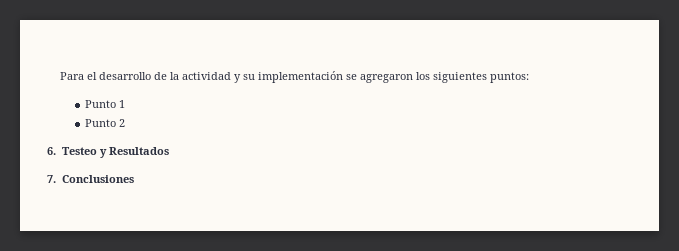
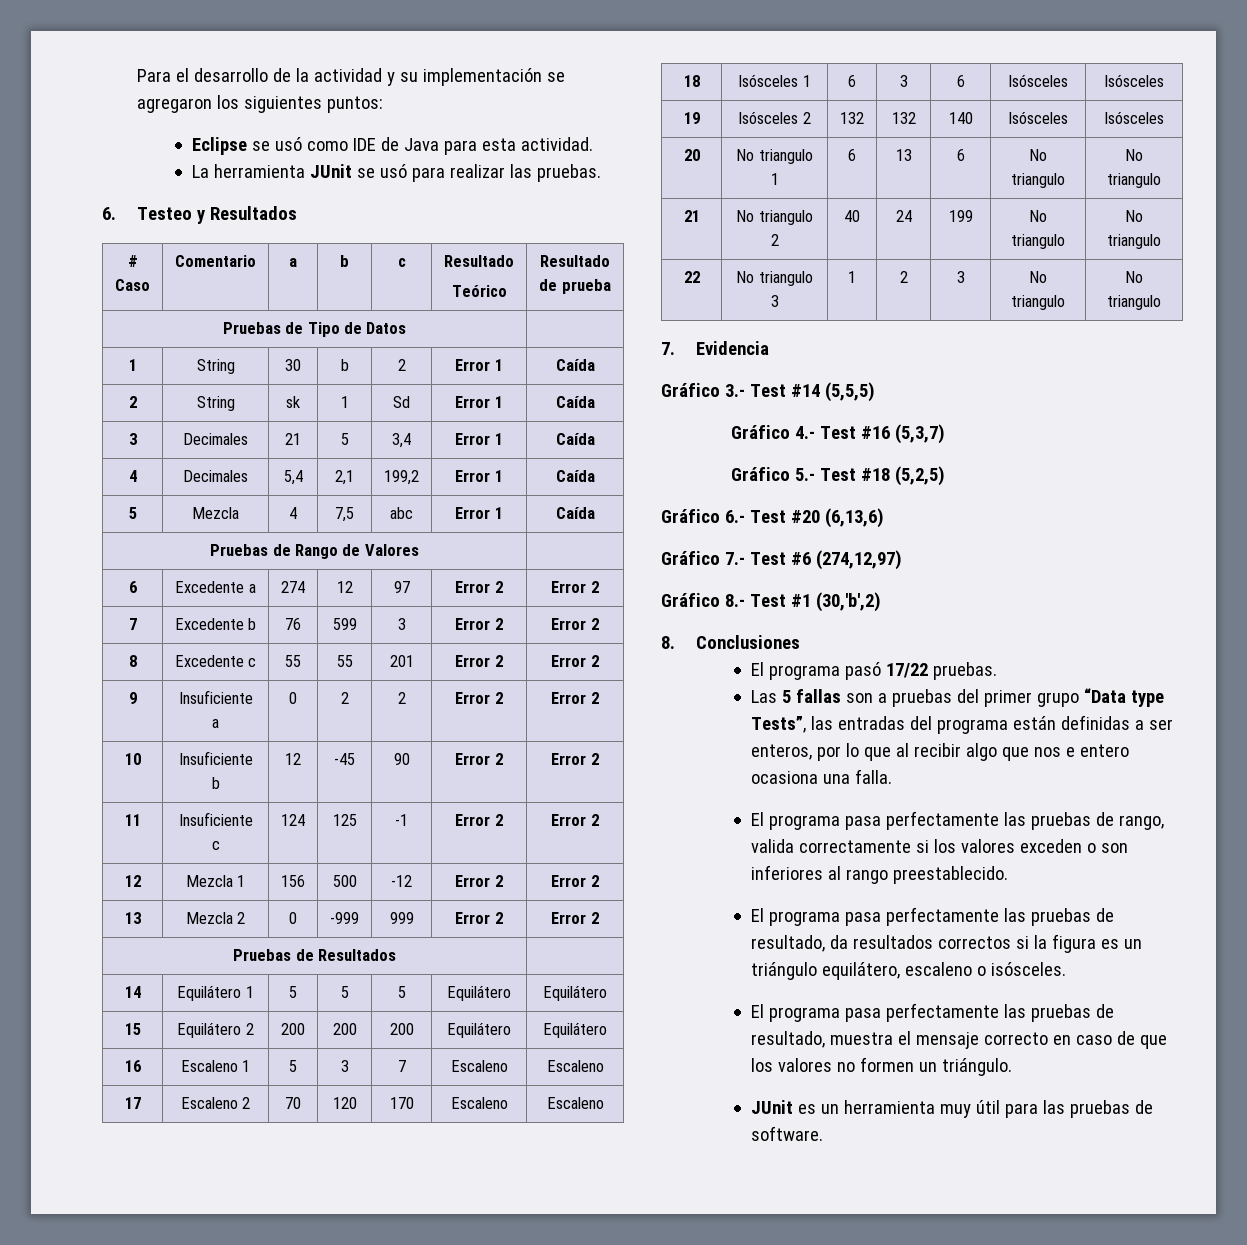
- Punto 1
- Punto 2
+ Eclipse se usó como IDE de Java para esta actividad.
+ La herramienta JUnit se usó para realizar las pruebas.
  6. Testeo y Resultados
- 7. Conclusiones
+ # Caso | Comentario | a | b | c | Resultado
+ Teórico | Resultado de prueba
+ Pruebas de Tipo de Datos |
+ 1 | String | 30 | b | 2 | Error 1 | Caída
+ 2 | String | sk | 1 | Sd | Error 1 | Caída
+ 3 | Decimales | 21 | 5 | 3,4 | Error 1 | Caída
+ 4 | Decimales | 5,4 | 2,1 | 199,2 | Error 1 | Caída
+ 5 | Mezcla | 4 | 7,5 | abc | Error 1 | Caída
+ Pruebas de Rango de Valores |
+ 6 | Excedente a | 274 | 12 | 97 | Error 2 | Error 2
+ 7 | Excedente b | 76 | 599 | 3 | Error 2 | Error 2
+ 8 | Excedente c | 55 | 55 | 201 | Error 2 | Error 2
+ 9 | Insuficiente a | 0 | 2 | 2 | Error 2 | Error 2
+ 10 | Insuficiente b | 12 | -45 | 90 | Error 2 | Error 2
+ 11 | Insuficiente c | 124 | 125 | -1 | Error 2 | Error 2
+ 12 | Mezcla 1 | 156 | 500 | -12 | Error 2 | Error 2
+ 13 | Mezcla 2 | 0 | -999 | 999 | Error 2 | Error 2
+ Pruebas de Resultados |
+ 14 | Equilátero 1 | 5 | 5 | 5 | Equilátero | Equilátero
+ 15 | Equilátero 2 | 200 | 200 | 200 | Equilátero | Equilátero
+ 16 | Escaleno 1 | 5 | 3 | 7 | Escaleno | Escaleno
+ 17 | Escaleno 2 | 70 | 120 | 170 | Escaleno | Escaleno
+ 18 | Isósceles 1 | 6 | 3 | 6 | Isósceles | Isósceles
+ 19 | Isósceles 2 | 132 | 132 | 140 | Isósceles | Isósceles
+ 20 | No triangulo 1 | 6 | 13 | 6 | No triangulo | No triangulo
+ 21 | No triangulo 2 | 40 | 24 | 199 | No triangulo | No triangulo
+ 22 | No triangulo 3 | 1 | 2 | 3 | No triangulo | No triangulo
+ 7. Evidencia
+ Gráfico 3.- Test #14 (5,5,5)
+ Gráfico 4.- Test #16 (5,3,7)
+ Gráfico 5.- Test #18 (5,2,5)
+ Gráfico 6.- Test #20 (6,13,6)
+ Gráfico 7.- Test #6 (274,12,97)
+ Gráfico 8.- Test #1 (30,'b',2)
+ 8. Conclusiones
+ El programa pasó 17/22 pruebas.
+ Las 5 fallas son a pruebas del primer grupo “Data type Tests”, las entradas del programa están definidas a ser enteros, por lo que al recibir algo que nos e entero ocasiona una falla.
+ El programa pasa perfectamente las pruebas de rango, valida correctamente si los valores exceden o son inferiores al rango preestablecido.
+ El programa pasa perfectamente las pruebas de resultado, da resultados correctos si la figura es un triángulo equilátero, escaleno o isósceles.
+ El programa pasa perfectamente las pruebas de resultado, muestra el mensaje correcto en caso de que los valores no formen un triángulo.
+ JUnit es un herramienta muy útil para las pruebas de software.

